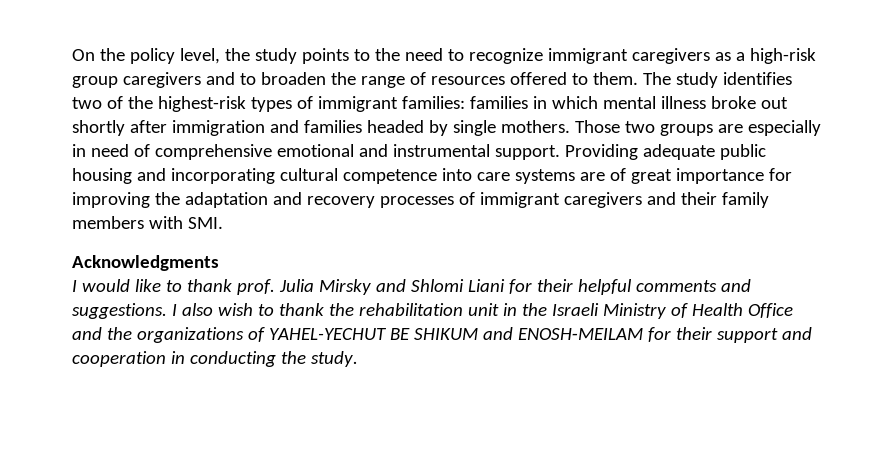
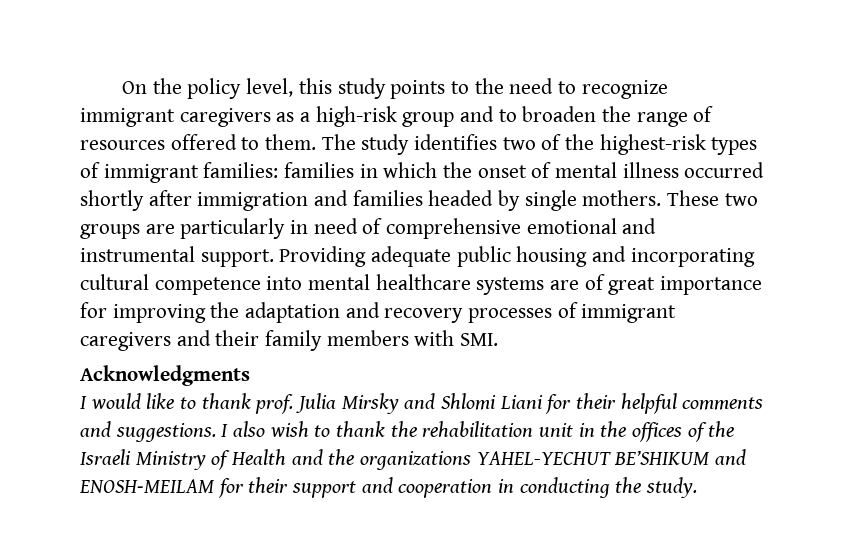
- On the policy level, the study points to the need to recognize immigrant caregivers as a high-risk group caregivers and to broaden the range of resources offered to them.
+ On the policy level, this study points to the need to recognize immigrant caregivers as a high-risk group and to broaden the range of resources offered to them.
- The study identifies two of the highest-risk types of immigrant families: families in which mental illness broke out shortly after immigration and families headed by single mothers.
+ The study identifies two of the highest-risk types of immigrant families: families in which the onset of mental illness occurred shortly after immigration and families headed by single mothers.
- Those two groups are especially in need of comprehensive emotional and instrumental support.
+ These two groups are particularly in need of comprehensive emotional and instrumental support.
- Providing adequate public housing and incorporating cultural competence into care systems are of great importance for improving the adaptation and recovery processes of immigrant caregivers and their family members with SMI.
+ Providing adequate public housing and incorporating cultural competence into mental healthcare systems are of great importance for improving the adaptation and recovery processes of immigrant caregivers and their family members with SMI.
- I also wish to thank the rehabilitation unit in the Israeli Ministry of Health Office and the organizations of YAHEL-YECHUT BE SHIKUM and ENOSH‐MEILAM for their support and cooperation in conducting the study.
+ I also wish to thank the rehabilitation unit in the offices of the Israeli Ministry of Health and the organizations YAHEL-YECHUT BE’SHIKUM and ENOSH‐MEILAM for their support and cooperation in conducting the study.

